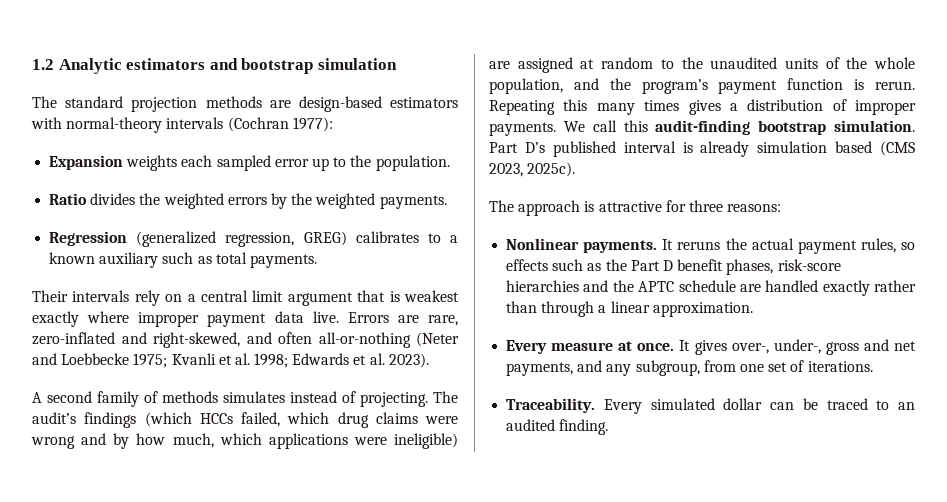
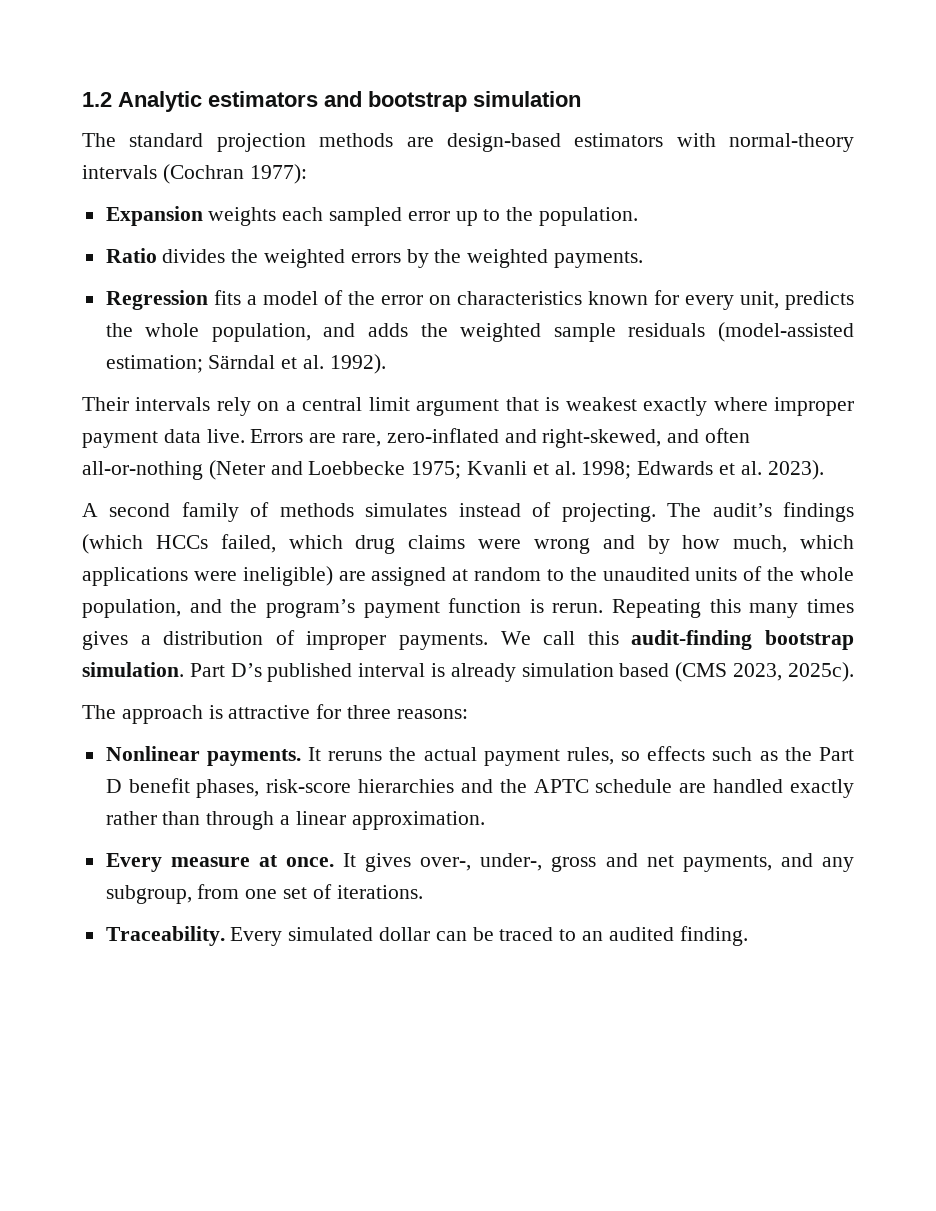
- Regression (generalized regression, GREG) calibrates to a known auxiliary such as total payments.
+ Regression fits a model of the error on characteristics known for every unit, predicts the whole population, and adds the weighted sample residuals (model-assisted estimation; Särndal et al. 1992).

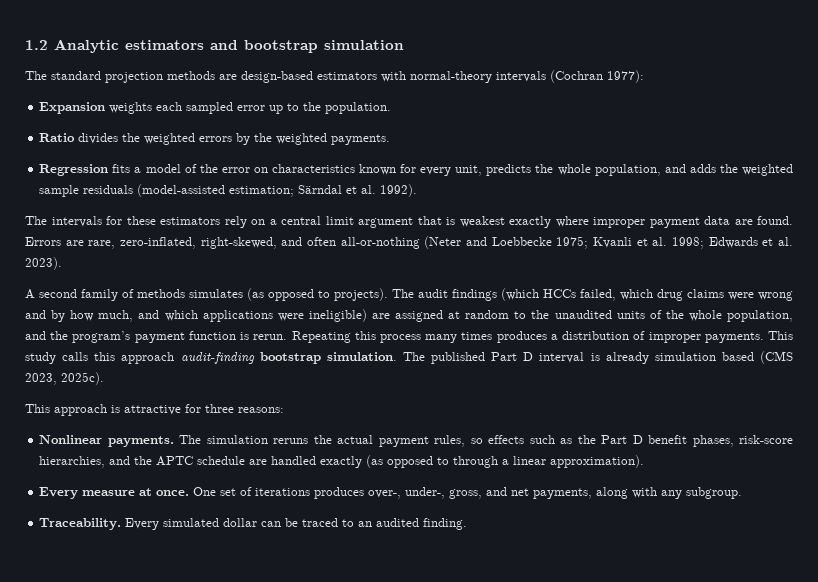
- Their intervals rely on a central limit argument that is weakest exactly where improper payment data live.
+ The intervals for these estimators rely on a central limit argument that is weakest exactly where improper payment data are found.
- Errors are rare, zero-inflated and right-skewed, and often all-or-nothing (Neter and Loebbecke 1975; Kvanli et al. 1998; Edwards et al. 2023).
+ Errors are rare, zero-inflated, right-skewed, and often all-or-nothing (Neter and Loebbecke 1975; Kvanli et al. 1998; Edwards et al. 2023).
- A second family of methods simulates instead of projecting. The audit’s findings (which HCCs failed, which drug claims were wrong and by how much, which applications were ineligible) are assigned at random to the unaudited units of the whole population, and the program’s payment function is rerun.
+ A second family of methods simulates (as opposed to projects). The audit findings (which HCCs failed, which drug claims were wrong and by how much, and which applications were ineligible) are assigned at random to the unaudited units of the whole population, and the program’s payment function is rerun.
- Repeating this many times gives a distribution of improper payments.
+ Repeating this process many times produces a distribution of improper payments.
- We call this audit-finding bootstrap simulation. Part D’s published interval is already simulation based (CMS 2023, 2025c).
+ This study calls this approach audit-finding bootstrap simulation. The published Part D interval is already simulation based (CMS 2023, 2025c).
- The approach is attractive for three reasons:
+ This approach is attractive for three reasons:
- It reruns the actual payment rules, so effects such as the Part D benefit phases, risk-score hierarchies and the APTC schedule are handled exactly rather than through a linear approximation.
+ The simulation reruns the actual payment rules, so effects such as the Part D benefit phases, risk-score hierarchies, and the APTC schedule are handled exactly (as opposed to through a linear approximation).
- It gives over-, under-, gross and net payments, and any subgroup, from one set of iterations.
+ One set of iterations produces over-, under-, gross, and net payments, along with any subgroup.

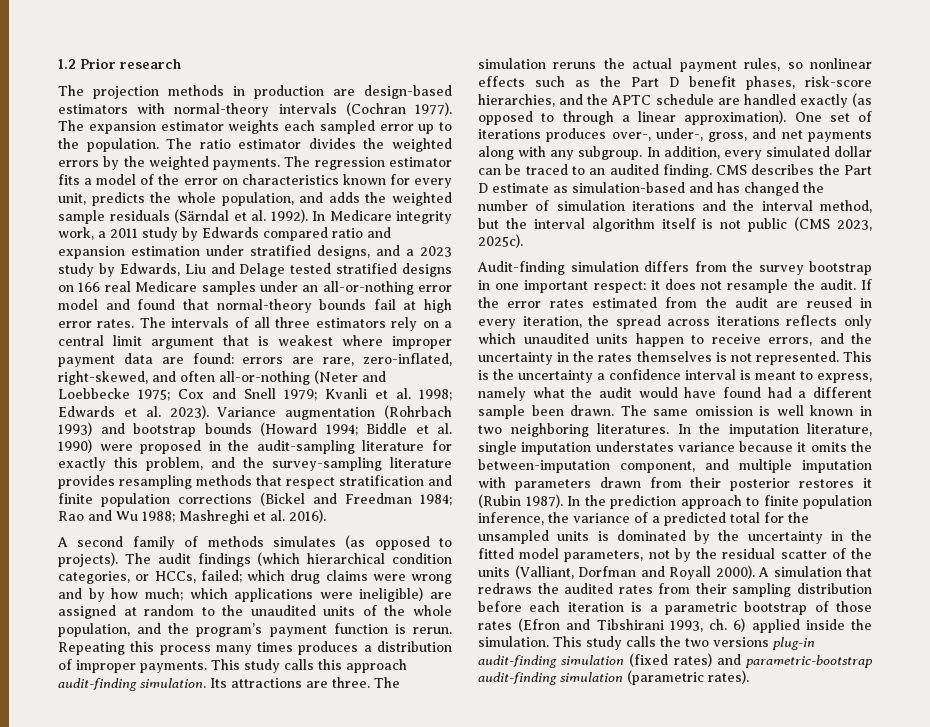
- 1.2 Analytic estimators and bootstrap simulation
- The standard projection methods are design-based estimators with normal-theory intervals (Cochran 1977):
- Expansion weights each sampled error up to the population.
- Ratio divides the weighted errors by the weighted payments.
- Regression fits a model of the error on characteristics known for every unit, predicts the whole population, and adds the weighted sample residuals (model-assisted estimation; Särndal et al. 1992).
- The intervals for these estimators rely on a central limit argument that is weakest exactly where improper payment data are found. Errors are rare, zero-inflated, right-skewed, and often all-or-nothing (Neter and Loebbecke 1975;
+ 1.2 Prior research
+ The projection methods in production are design-based estimators with normal-theory intervals (Cochran 1977). The expansion estimator weights each sampled error up to the population. The ratio estimator divides the weighted errors by the weighted payments. The regression estimator fits a model of the error on characteristics known for every unit, predicts the whole population, and adds the weighted sample residuals (Särndal et al. 1992). In Medicare integrity work, a 2011 study by Edwards compared ratio and expansion estimation under stratified designs, and a 2023 study by Edwards, Liu and Delage tested stratified designs on 166 real Medicare samples under an all-or-nothing error model and found that normal-theory bounds fail at high error rates. The intervals of all three estimators rely on a central limit argument that is weakest where improper payment data are found: errors are rare, zero-inflated, right-skewed, and often all-or-nothing (Neter and Loebbecke 1975;
+ Cox and Snell 1979;
+ Variance augmentation (Rohrbach 1993) and bootstrap bounds (Howard 1994; Biddle et al. 1990) were proposed in the audit-sampling literature for exactly this problem, and the survey-sampling literature provides resampling methods that respect stratification and finite population corrections (Bickel and Freedman 1984; Rao and Wu 1988; Mashreghi et al. 2016).
- The audit findings (which HCCs failed, which drug claims were wrong and by how much, and which applications were ineligible) are assigned at random to the unaudited units of the whole population, and the program’s payment function is rerun.
+ The audit findings (which hierarchical condition categories, or HCCs, failed; which drug claims were wrong and by how much; which applications were ineligible) are assigned at random to the unaudited units of the whole population, and the program’s payment function is rerun.
- This study calls this approach audit-finding bootstrap simulation. The published Part D interval is already simulation based (CMS 2023, 2025c).
- This approach is attractive for three reasons:
- Nonlinear payments.
+ This study calls this approach audit-finding simulation. Its attractions are three.
- The simulation reruns the actual payment rules, so effects such as the Part D benefit phases, risk-score hierarchies, and the APTC schedule are handled exactly (as opposed to through a linear approximation).
- Every measure at once.
+ The simulation reruns the actual payment rules, so nonlinear effects such as the Part D benefit phases, risk-score hierarchies, and the APTC schedule are handled exactly (as opposed to through a linear approximation).
- One set of iterations produces over-, under-, gross, and net payments, along with any subgroup.
- Traceability. Every simulated dollar can be traced to an audited finding.
+ One set of iterations produces over-, under-, gross, and net payments along with any subgroup. In addition, every simulated dollar can be traced to an audited finding.
+ CMS describes the Part D estimate as simulation-based and has changed the number of simulation iterations and the interval method, but the interval algorithm itself is not public (CMS 2023, 2025c).
+ Audit-finding simulation differs from the survey bootstrap in one important respect: it does not resample the audit. If the error rates estimated from the audit are reused in every iteration, the spread across iterations reflects only which unaudited units happen to receive errors, and the uncertainty in the rates themselves is not represented. This is the uncertainty a confidence interval is meant to express, namely what the audit would have found had a different sample been drawn. The same omission is well known in two neighboring literatures. In the imputation literature, single imputation understates variance because it omits the between-imputation component, and multiple imputation with parameters drawn from their posterior restores it (Rubin 1987). In the prediction approach to finite population inference, the variance of a predicted total for the unsampled units is dominated by the uncertainty in the fitted model parameters, not by the residual scatter of the units (Valliant, Dorfman and Royall 2000). A simulation that redraws the audited rates from their sampling distribution before each iteration is a parametric bootstrap of those rates (Efron and Tibshirani 1993, ch. 6) applied inside the simulation. This study calls the two versions plug-in audit-finding simulation (fixed rates) and parametric-bootstrap audit-finding simulation (parametric rates).

